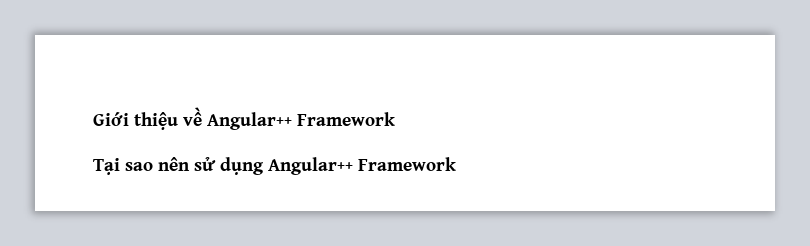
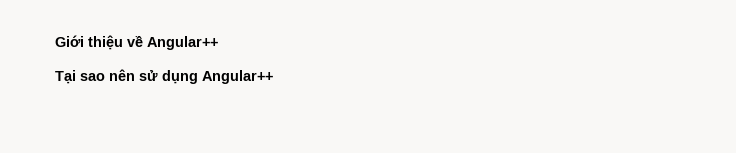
- Giới thiệu về Angular++ Framework
+ Giới thiệu về Angular++
- Tại sao nên sử dụng Angular++ Framework
+ Tại sao nên sử dụng Angular++

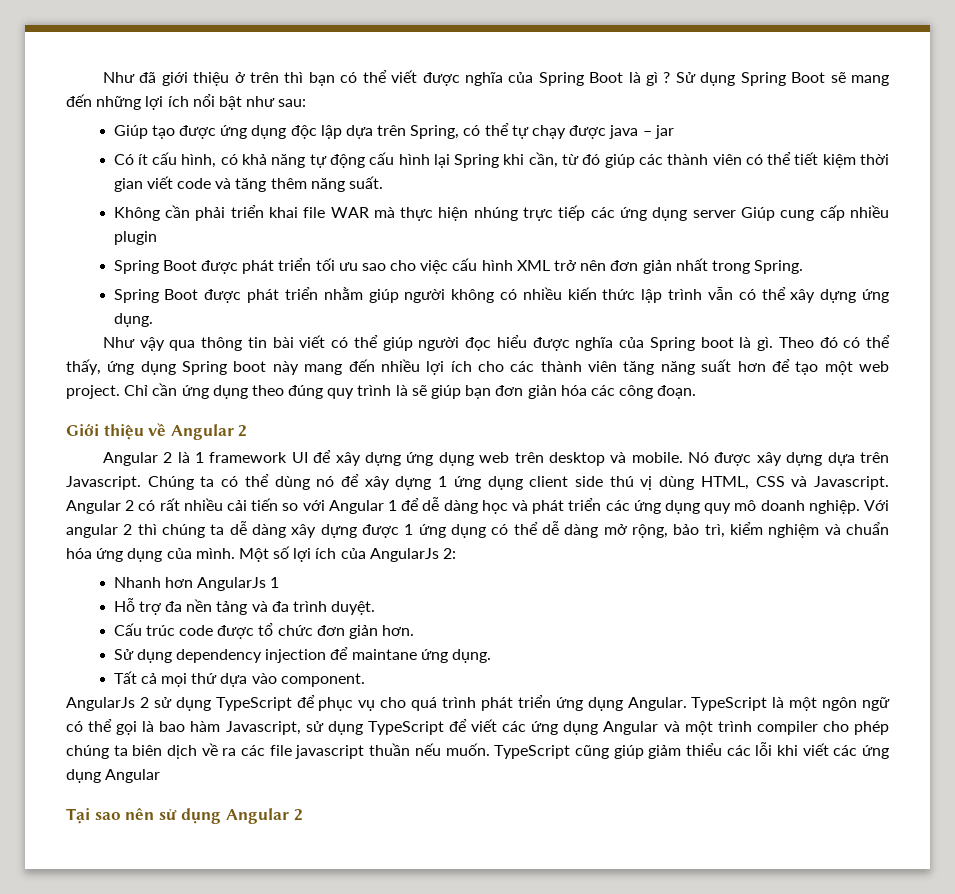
- Giới thiệu về Angular++
+ Như đã giới thiệu ở trên thì bạn có thể viết được nghĩa của Spring Boot là gì ? Sử dụng Spring Boot sẽ mang đến những lợi ích nổi bật như sau:
+ Giúp tạo được ứng dụng độc lập dựa trên Spring, có thể tự chạy được java – jar
+ Có ít cấu hình, có khả năng tự động cấu hình lại Spring khi cần, từ đó giúp các thành viên có thể tiết kiệm thời gian viết code và tăng thêm năng suất.
+ Không cần phải triển khai file WAR mà thực hiện nhúng trực tiếp các ứng dụng server Giúp cung cấp nhiều plugin
+ Spring Boot được phát triển tối ưu sao cho việc cấu hình XML trở nên đơn giản nhất trong Spring.
+ Spring Boot được phát triển nhằm giúp người không có nhiều kiến thức lập trình vẫn có thể xây dựng ứng dụng.
+ Như vậy qua thông tin bài viết có thể giúp người đọc hiểu được nghĩa của Spring boot là gì. Theo đó có thể thấy, ứng dụng Spring boot này mang đến nhiều lợi ích cho các thành viên tăng năng suất hơn để tạo một web project. Chỉ cần ứng dụng theo đúng quy trình là sẽ giúp bạn đơn giản hóa các công đoạn.
+ Giới thiệu về Angular 2
+ Angular 2 là 1 framework UI để xây dựng ứng dụng web trên desktop và mobile. Nó được xây dựng dựa trên Javascript. Chúng ta có thể dùng nó để xây dựng 1 ứng dụng client side thú vị dùng HTML, CSS và Javascript. Angular 2 có rất nhiều cải tiến so với Angular 1 để dễ dàng học và phát triển các ứng dụng quy mô doanh nghiệp. Với angular 2 thì chúng ta dễ dàng xây dựng được 1 ứng dụng có thể dễ dàng mở rộng, bảo trì, kiểm nghiệm và chuẩn hóa ứng dụng của mình. Một số lợi ích của AngularJs 2:
+ Nhanh hơn AngularJs 1
+ Hỗ trợ đa nền tảng và đa trình duyệt.
+ Cấu trúc code được tổ chức đơn giản hơn.
+ Sử dụng dependency injection để maintane ứng dụng.
+ Tất cả mọi thứ dựa vào component.
+ AngularJs 2 sử dụng TypeScript để phục vụ cho quá trình phát triển ứng dụng Angular. TypeScript là một ngôn ngữ có thể gọi là bao hàm Javascript, sử dụng TypeScript để viết các ứng dụng Angular và một trình compiler cho phép chúng ta biên dịch về ra các file javascript thuần nếu muốn. TypeScript cũng giúp giảm thiểu các lỗi khi viết các ứng dụng Angular
- Tại sao nên sử dụng Angular++
+ Tại sao nên sử dụng Angular 2

